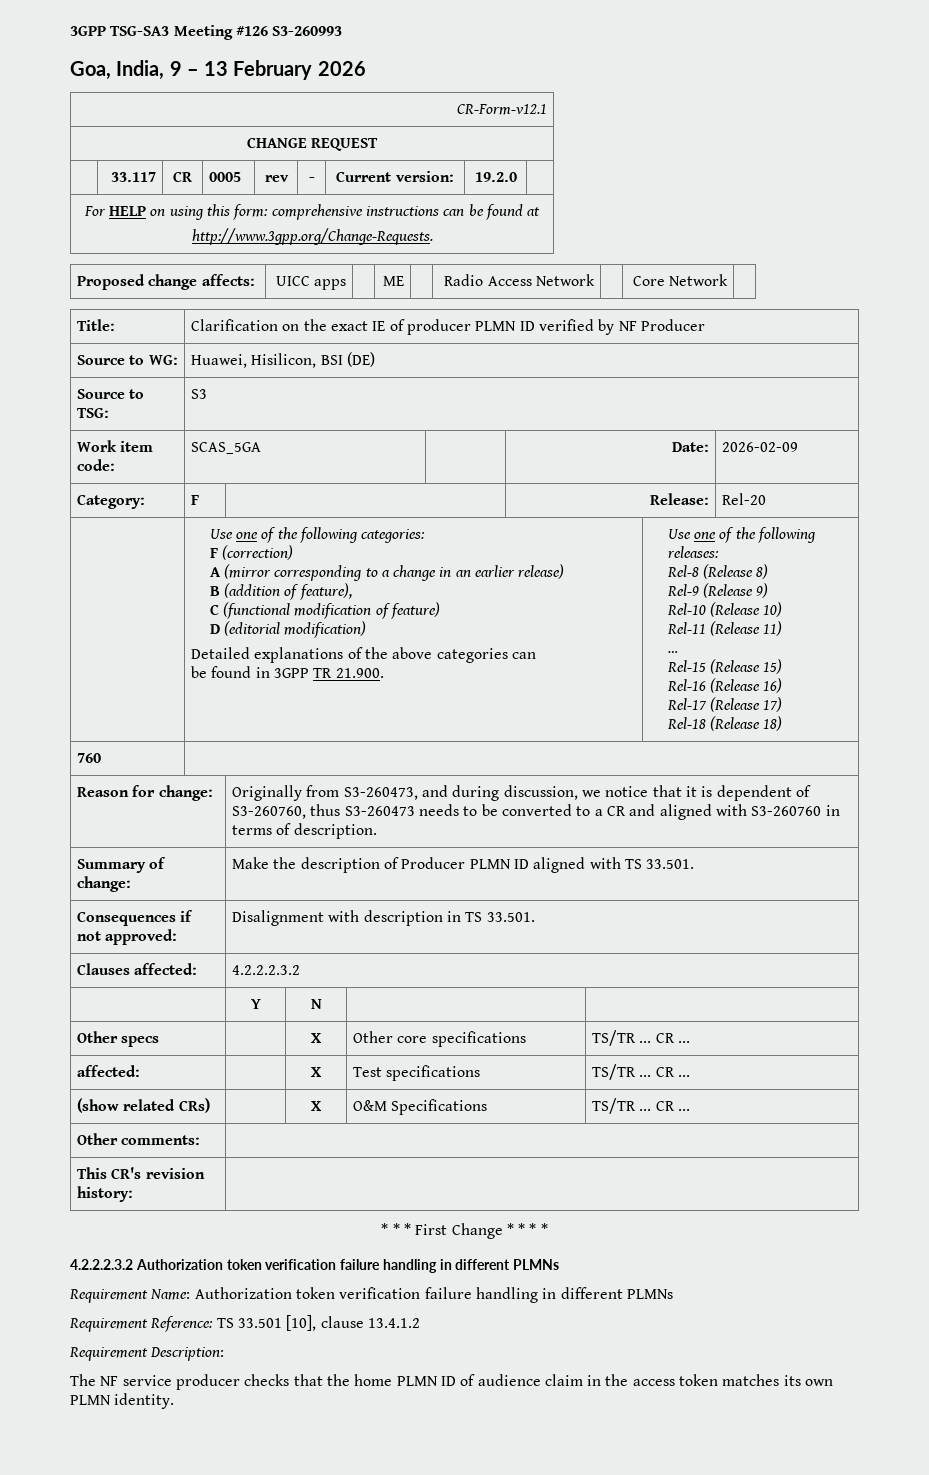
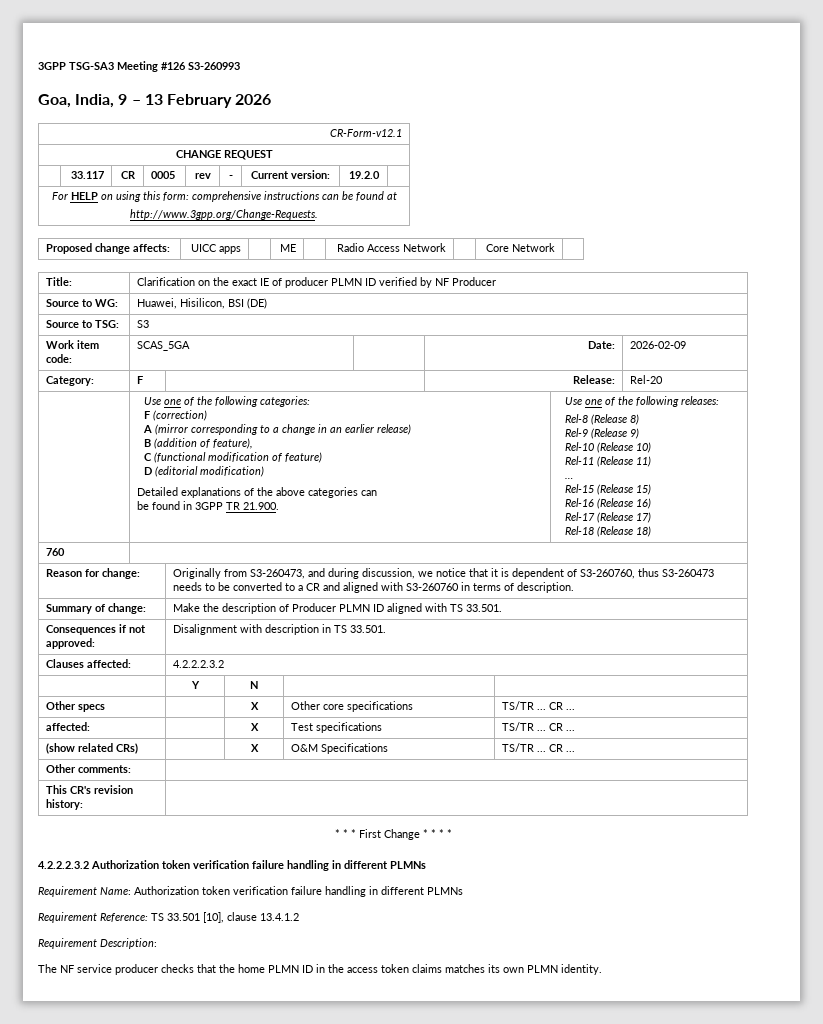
- The NF service producer checks that the home PLMN ID of audience claim in the access token matches its own PLMN identity.
+ The NF service producer checks that the home PLMN ID in the access token claims matches its own PLMN identity.

